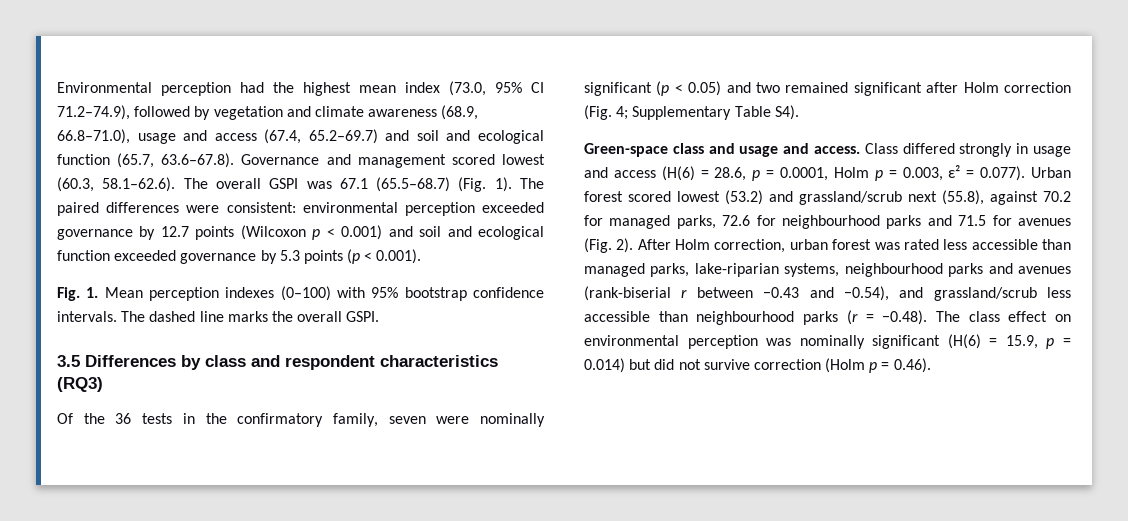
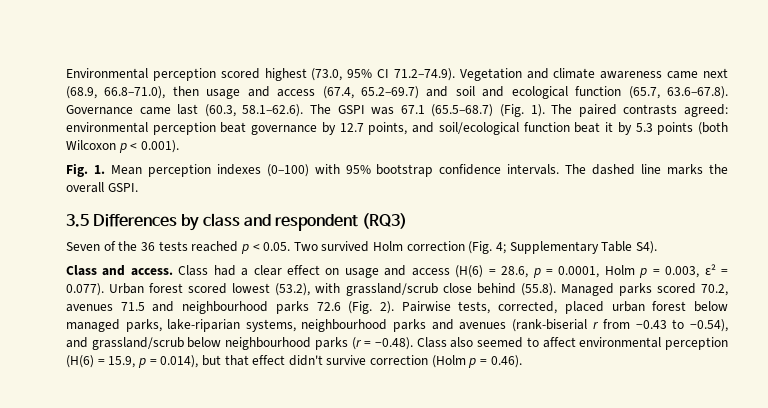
- Environmental perception had the highest mean index (73.0, 95% CI 71.2–74.9), followed by vegetation and climate awareness (68.9, 66.8–71.0), usage and access (67.4, 65.2–69.7) and soil and ecological function (65.7, 63.6–67.8). Governance and management scored lowest (60.3, 58.1–62.6). The overall GSPI was 67.1 (65.5–68.7) (Fig. 1).
+ Environmental perception scored highest (73.0, 95% CI 71.2–74.9). Vegetation and climate awareness came next (68.9, 66.8–71.0), then usage and access (67.4, 65.2–69.7) and soil and ecological function (65.7, 63.6–67.8). Governance came last (60.3, 58.1–62.6). The GSPI was 67.1 (65.5–68.7) (Fig. 1).
- The paired differences were consistent: environmental perception exceeded governance by 12.7 points (Wilcoxon p < 0.001) and soil and ecological function exceeded governance by 5.3 points (p < 0.001).
+ The paired contrasts agreed: environmental perception beat governance by 12.7 points, and soil/ecological function beat it by 5.3 points (both Wilcoxon p < 0.001).
- 3.5 Differences by class and respondent characteristics (RQ3)
+ 3.5 Differences by class and respondent (RQ3)
- Of the 36 tests in the confirmatory family, seven were nominally significant (p < 0.05) and two remained significant after Holm correction (Fig. 4; Supplementary Table S4).
+ Seven of the 36 tests reached p < 0.05. Two survived Holm correction (Fig. 4; Supplementary Table S4).
- Green-space class and usage and access. Class differed strongly in usage and access (H(6) = 28.6, p = 0.0001, Holm p = 0.003, ε² = 0.077). Urban forest scored lowest (53.2) and grassland/scrub next (55.8), against 70.2 for managed parks, 72.6 for neighbourhood parks and 71.5 for avenues (Fig. 2). After Holm correction, urban forest was rated less accessible than managed parks, lake-riparian systems, neighbourhood parks and avenues (rank-biserial r between −0.43 and −0.54), and grassland/scrub less accessible than neighbourhood parks (r = −0.48). The class effect on environmental perception was nominally significant (H(6) = 15.9, p = 0.014) but did not survive correction (Holm p = 0.46).
+ Class and access. Class had a clear effect on usage and access (H(6) = 28.6, p = 0.0001, Holm p = 0.003, ε² = 0.077). Urban forest scored lowest (53.2), with grassland/scrub close behind (55.8). Managed parks scored 70.2, avenues 71.5 and neighbourhood parks 72.6 (Fig. 2). Pairwise tests, corrected, placed urban forest below managed parks, lake-riparian systems, neighbourhood parks and avenues (rank-biserial r from −0.43 to −0.54), and grassland/scrub below neighbourhood parks (r = −0.48). Class also seemed to affect environmental perception (H(6) = 15.9, p = 0.014), but that effect didn't survive correction (Holm p = 0.46).

